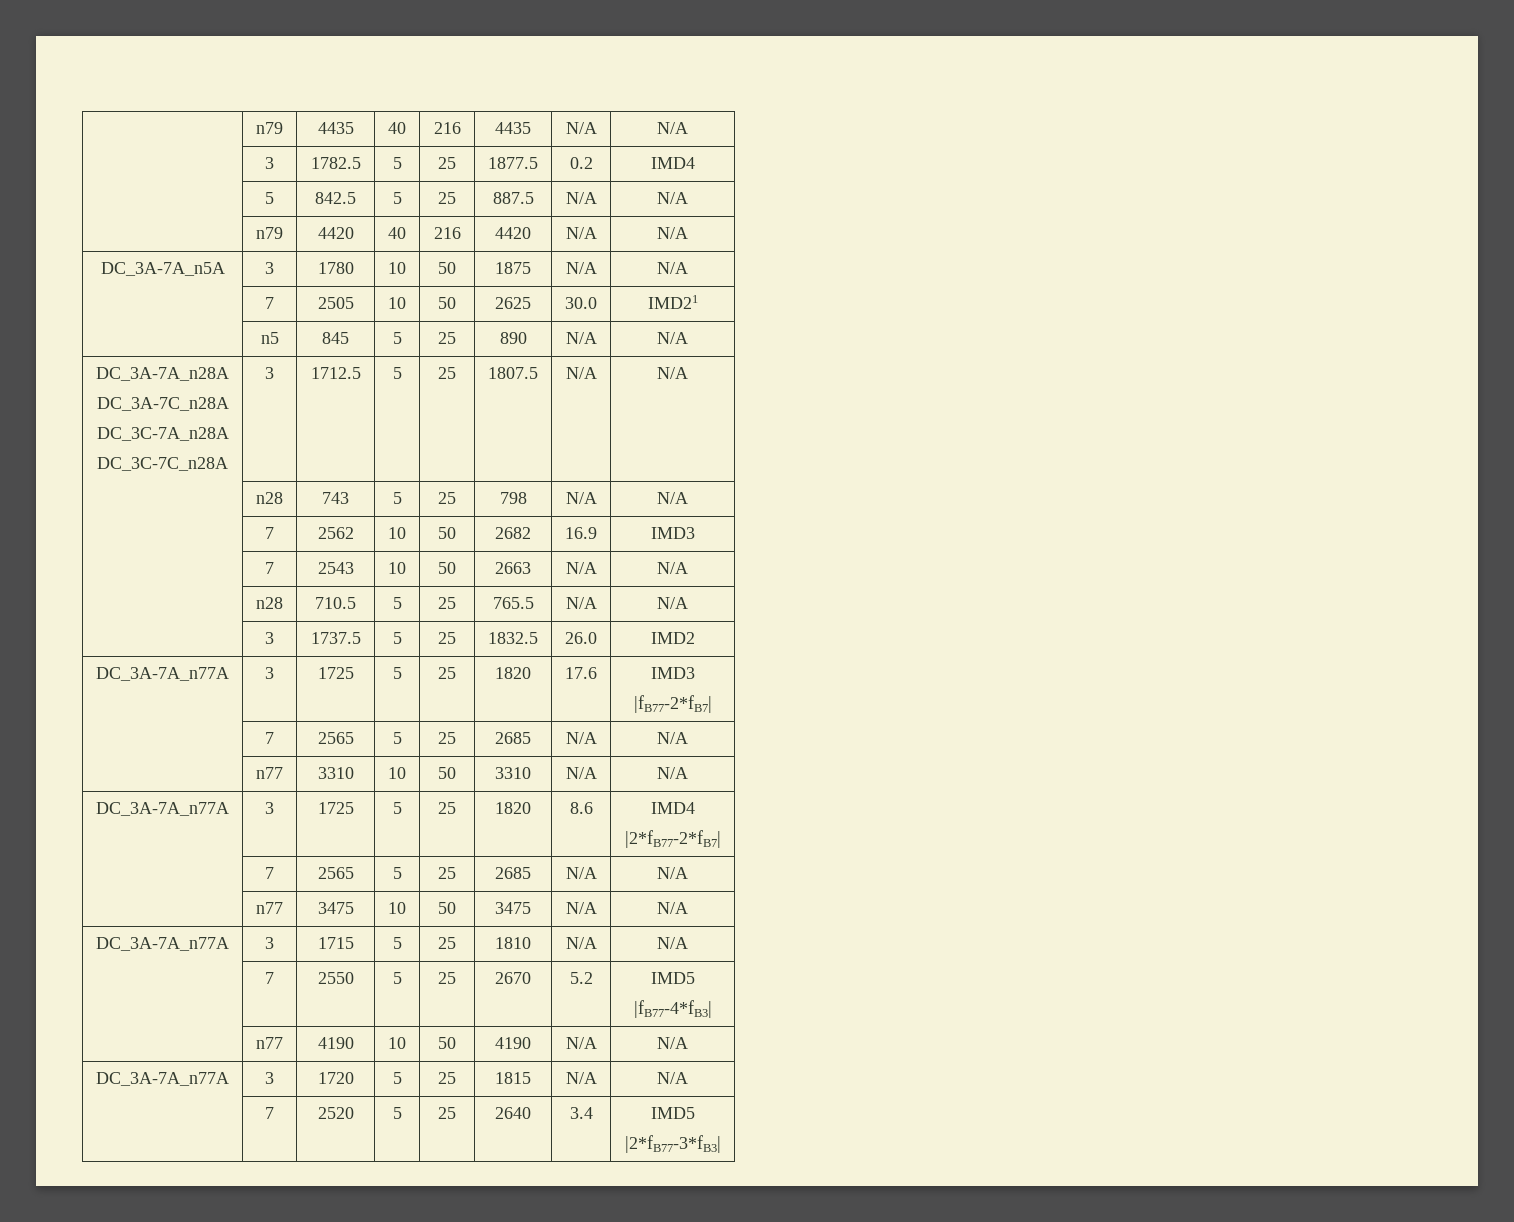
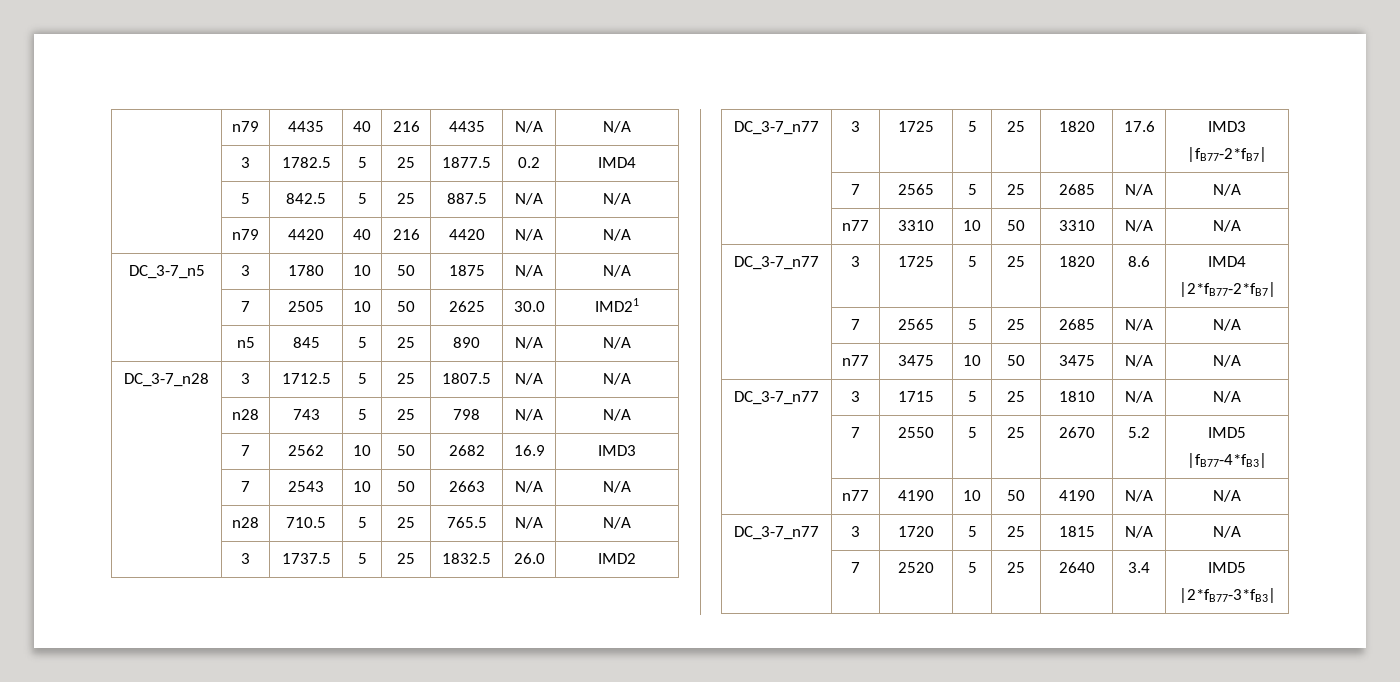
- DC_3A-7A_n5A | 3 | 1780 | 10 | 50 | 1875 | N/A | N/A
+ DC_3-7_n5 | 3 | 1780 | 10 | 50 | 1875 | N/A | N/A
- DC_3A-7A_n28A
- DC_3A-7C_n28A
- DC_3C-7A_n28A
- DC_3C-7C_n28A | 3 | 1712.5 | 5 | 25 | 1807.5 | N/A | N/A
+ DC_3-7_n28 | 3 | 1712.5 | 5 | 25 | 1807.5 | N/A | N/A
- DC_3A-7A_n77A | 3 | 1725 | 5 | 25 | 1820 | 17.6 | IMD3
+ DC_3-7_n77 | 3 | 1725 | 5 | 25 | 1820 | 17.6 | IMD3
- DC_3A-7A_n77A | 3 | 1725 | 5 | 25 | 1820 | 8.6 | IMD4
+ DC_3-7_n77 | 3 | 1725 | 5 | 25 | 1820 | 8.6 | IMD4
- DC_3A-7A_n77A | 3 | 1715 | 5 | 25 | 1810 | N/A | N/A
+ DC_3-7_n77 | 3 | 1715 | 5 | 25 | 1810 | N/A | N/A
- DC_3A-7A_n77A | 3 | 1720 | 5 | 25 | 1815 | N/A | N/A
+ DC_3-7_n77 | 3 | 1720 | 5 | 25 | 1815 | N/A | N/A

